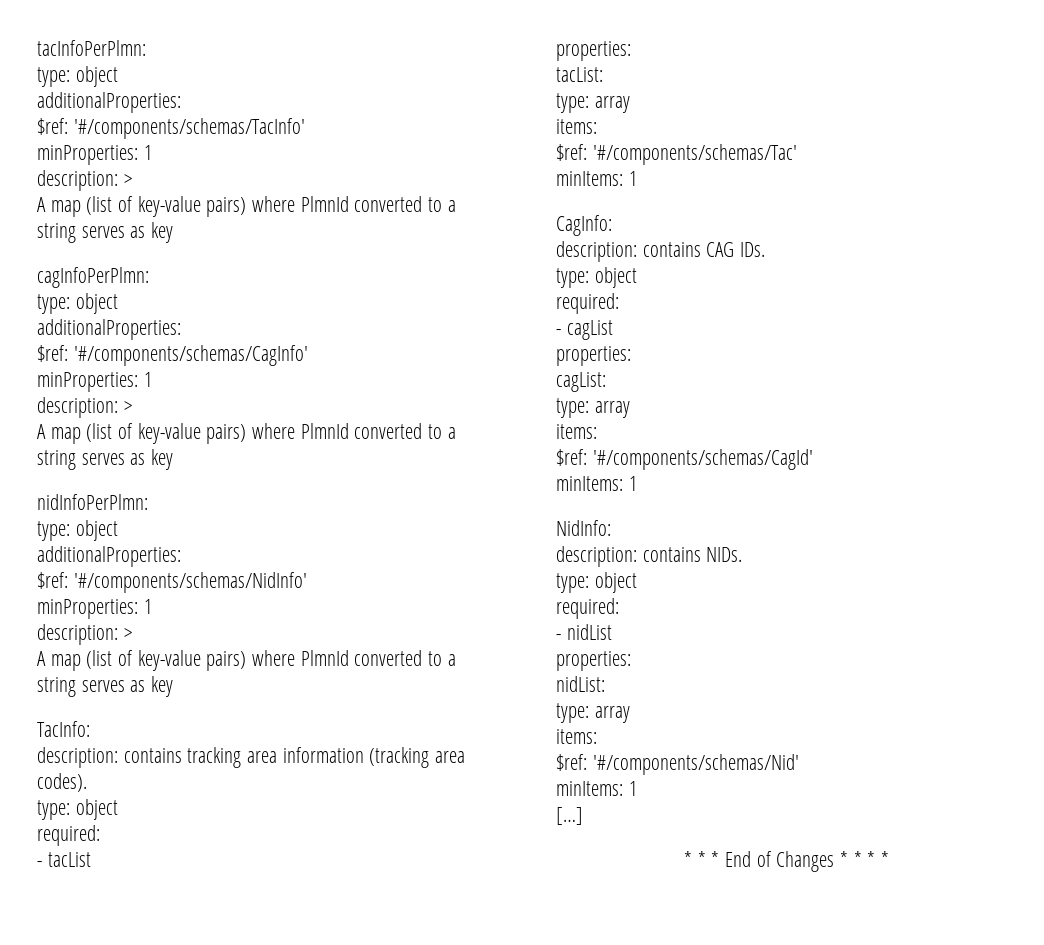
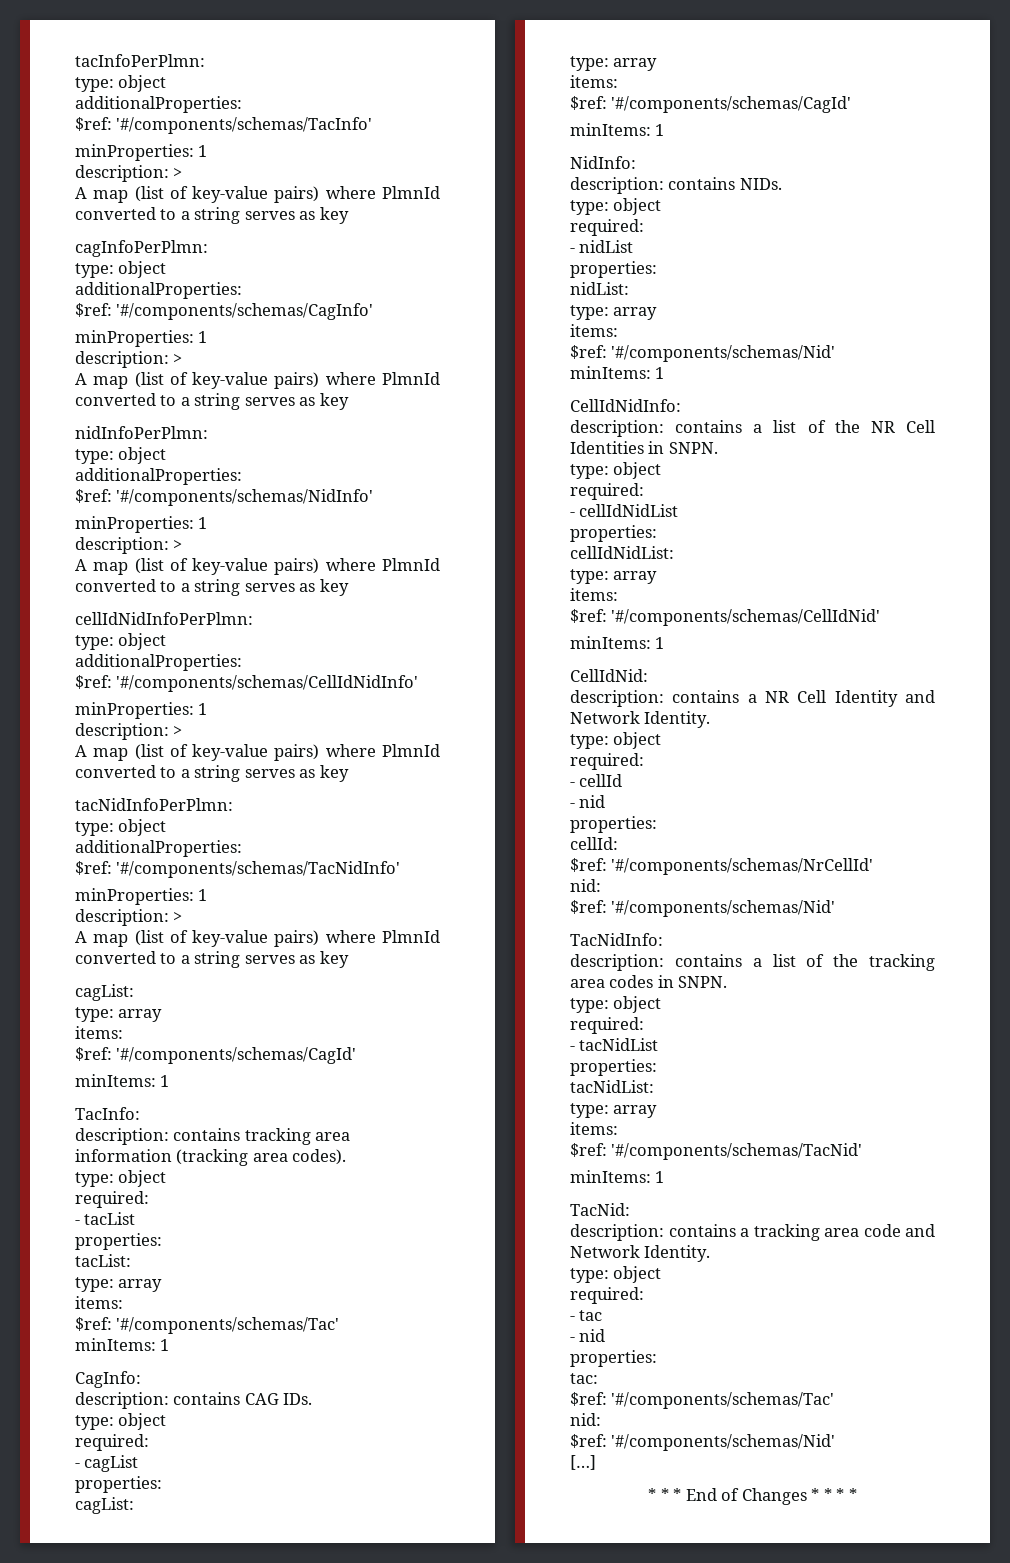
+ cellIdNidInfoPerPlmn:
+ type: object
+ additionalProperties:
+ $ref: '#/components/schemas/CellIdNidInfo'
+ minProperties: 1
+ description: >
+ A map (list of key-value pairs) where PlmnId converted to a string serves as key
+ tacNidInfoPerPlmn:
+ type: object
+ additionalProperties:
+ $ref: '#/components/schemas/TacNidInfo'
+ minProperties: 1
+ description: >
+ A map (list of key-value pairs) where PlmnId converted to a string serves as key
+ cagList:
+ type: array
+ items:
+ $ref: '#/components/schemas/CagId'
+ minItems: 1
+ CellIdNidInfo:
+ description: contains a list of the NR Cell Identities in SNPN.
+ type: object
+ required:
+ - cellIdNidList
+ properties:
+ cellIdNidList:
+ type: array
+ items:
+ $ref: '#/components/schemas/CellIdNid'
+ minItems: 1
+ CellIdNid:
+ description: contains a NR Cell Identity and Network Identity.
+ type: object
+ required:
+ - cellId
+ - nid
+ properties:
+ cellId:
+ $ref: '#/components/schemas/NrCellId'
+ nid:
+ $ref: '#/components/schemas/Nid'
+ TacNidInfo:
+ description: contains a list of the tracking area codes in SNPN.
+ type: object
+ required:
+ - tacNidList
+ properties:
+ tacNidList:
+ type: array
+ items:
+ $ref: '#/components/schemas/TacNid'
+ minItems: 1
+ TacNid:
+ description: contains a tracking area code and Network Identity.
+ type: object
+ required:
+ - tac
+ - nid
+ properties:
+ tac:
+ $ref: '#/components/schemas/Tac'
+ nid:
+ $ref: '#/components/schemas/Nid'

